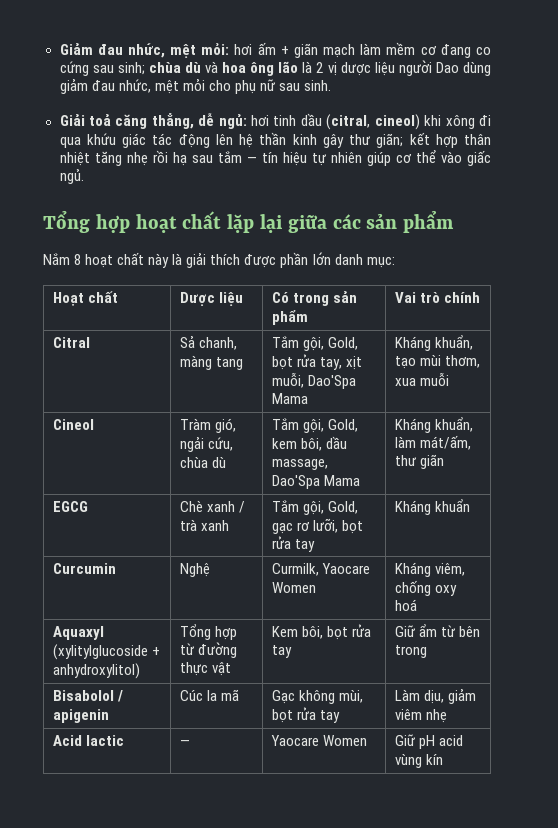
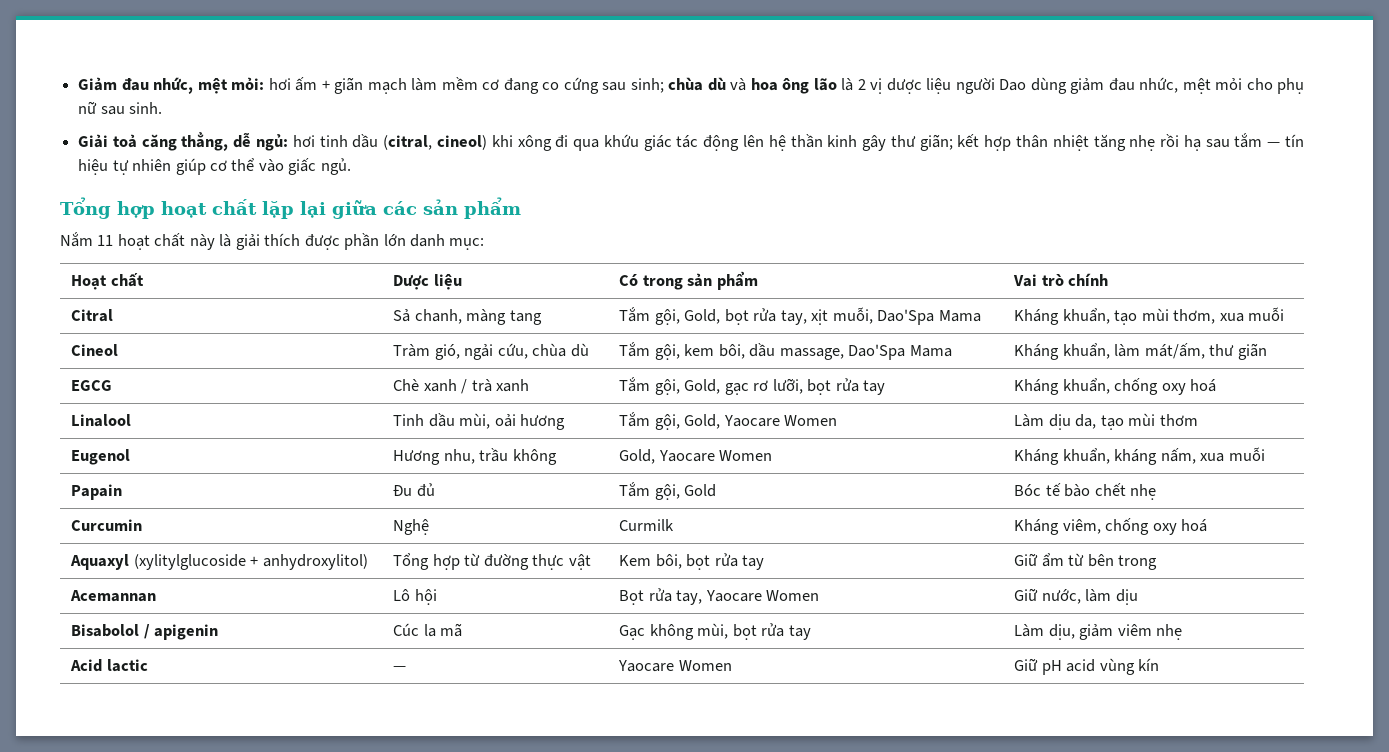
- Nắm 8 hoạt chất này là giải thích được phần lớn danh mục:
+ Nắm 11 hoạt chất này là giải thích được phần lớn danh mục:
- Cineol | Tràm gió, ngải cứu, chùa dù | Tắm gội, Gold, kem bôi, dầu massage, Dao'Spa Mama | Kháng khuẩn, làm mát/ấm, thư giãn
+ Cineol | Tràm gió, ngải cứu, chùa dù | Tắm gội, kem bôi, dầu massage, Dao'Spa Mama | Kháng khuẩn, làm mát/ấm, thư giãn
- EGCG | Chè xanh / trà xanh | Tắm gội, Gold, gạc rơ lưỡi, bọt rửa tay | Kháng khuẩn
+ EGCG | Chè xanh / trà xanh | Tắm gội, Gold, gạc rơ lưỡi, bọt rửa tay | Kháng khuẩn, chống oxy hoá
+ Linalool | Tinh dầu mùi, oải hương | Tắm gội, Gold, Yaocare Women | Làm dịu da, tạo mùi thơm
+ Eugenol | Hương nhu, trầu không | Gold, Yaocare Women | Kháng khuẩn, kháng nấm, xua muỗi
+ Papain | Đu đủ | Tắm gội, Gold | Bóc tế bào chết nhẹ
- Curcumin | Nghệ | Curmilk, Yaocare Women | Kháng viêm, chống oxy hoá
+ Curcumin | Nghệ | Curmilk | Kháng viêm, chống oxy hoá
+ Acemannan | Lô hội | Bọt rửa tay, Yaocare Women | Giữ nước, làm dịu

